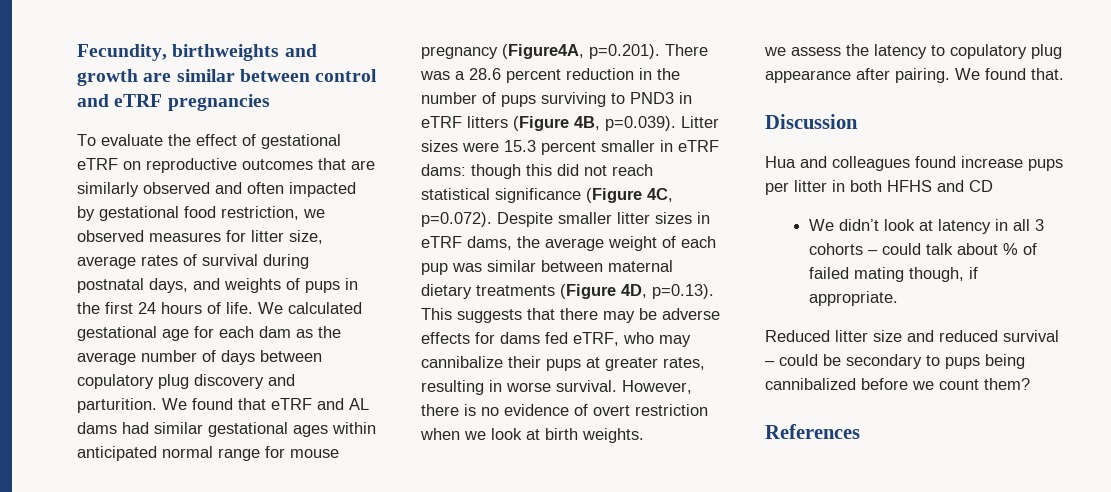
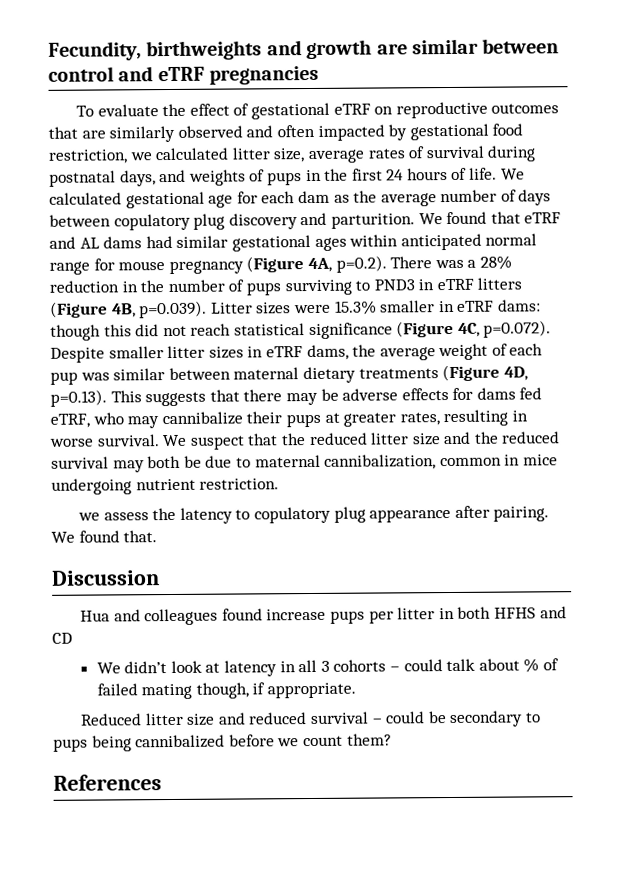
- To evaluate the effect of gestational eTRF on reproductive outcomes that are similarly observed and often impacted by gestational food restriction, we observed measures for litter size, average rates of survival during postnatal days, and weights of pups in the first 24 hours of life.
+ To evaluate the effect of gestational eTRF on reproductive outcomes that are similarly observed and often impacted by gestational food restriction, we calculated litter size, average rates of survival during postnatal days, and weights of pups in the first 24 hours of life.
- We found that eTRF and AL dams had similar gestational ages within anticipated normal range for mouse pregnancy (Figure4A, p=0.201). There was a 28.6 percent reduction in the number of pups surviving to PND3 in eTRF litters (Figure 4B, p=0.039). Litter sizes were 15.3 percent smaller in eTRF dams:
+ We found that eTRF and AL dams had similar gestational ages within anticipated normal range for mouse pregnancy (Figure 4A, p=0.2). There was a 28% reduction in the number of pups surviving to PND3 in eTRF litters (Figure 4B, p=0.039). Litter sizes were 15.3% smaller in eTRF dams:
- However, there is no evidence of overt restriction when we look at birth weights.
+ We suspect that the reduced litter size and the reduced survival may both be due to maternal cannibalization, common in mice undergoing nutrient restriction.

